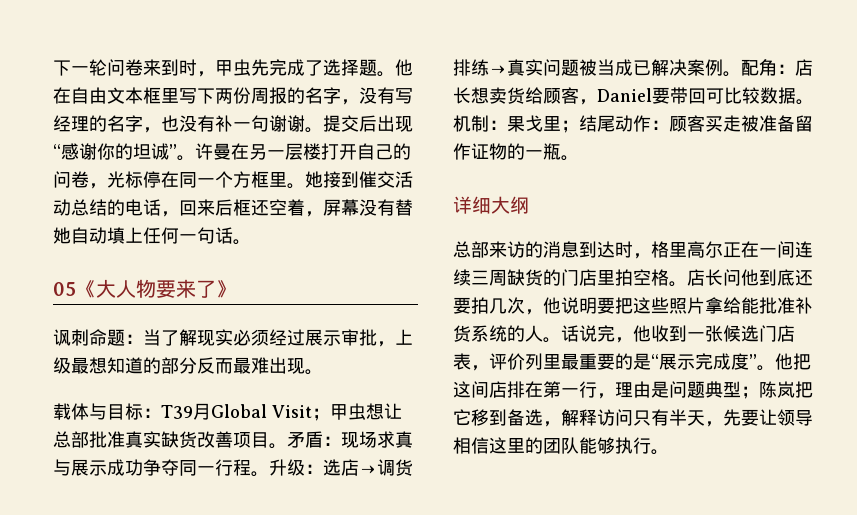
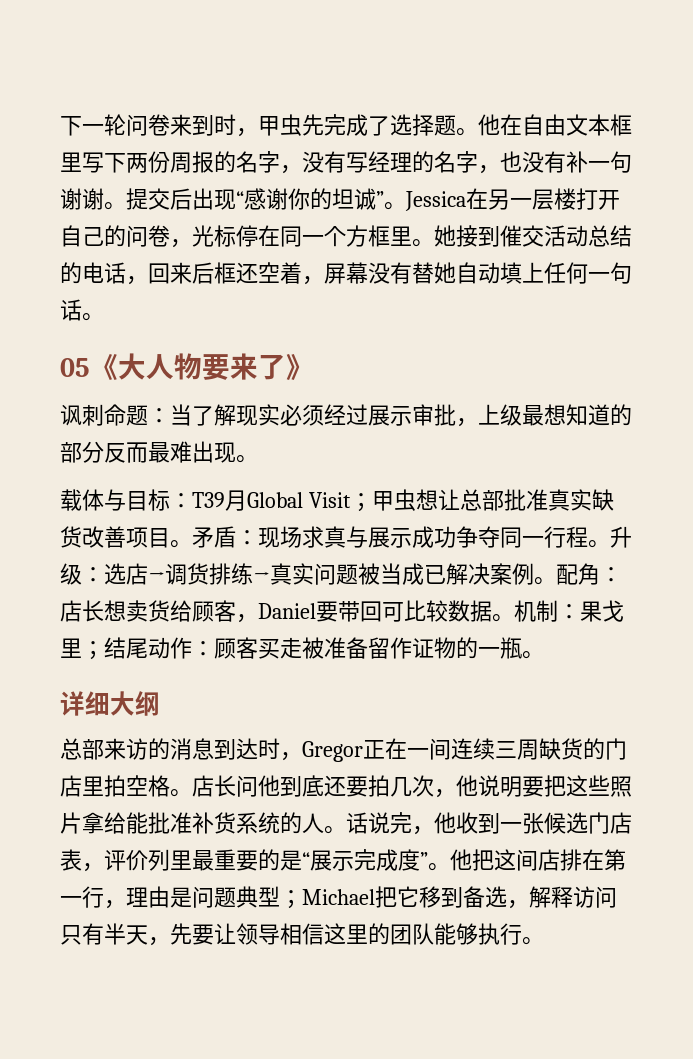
- 许曼在另一层楼打开自己的问卷，光标停在同一个方框里。
+ Jessica在另一层楼打开自己的问卷，光标停在同一个方框里。
- 总部来访的消息到达时，格里高尔正在一间连续三周缺货的门店里拍空格。
+ 总部来访的消息到达时，Gregor正在一间连续三周缺货的门店里拍空格。
- 他把这间店排在第一行，理由是问题典型；陈岚把它移到备选，解释访问只有半天，先要让领导相信这里的团队能够执行。
+ 他把这间店排在第一行，理由是问题典型；Michael把它移到备选，解释访问只有半天，先要让领导相信这里的团队能够执行。

